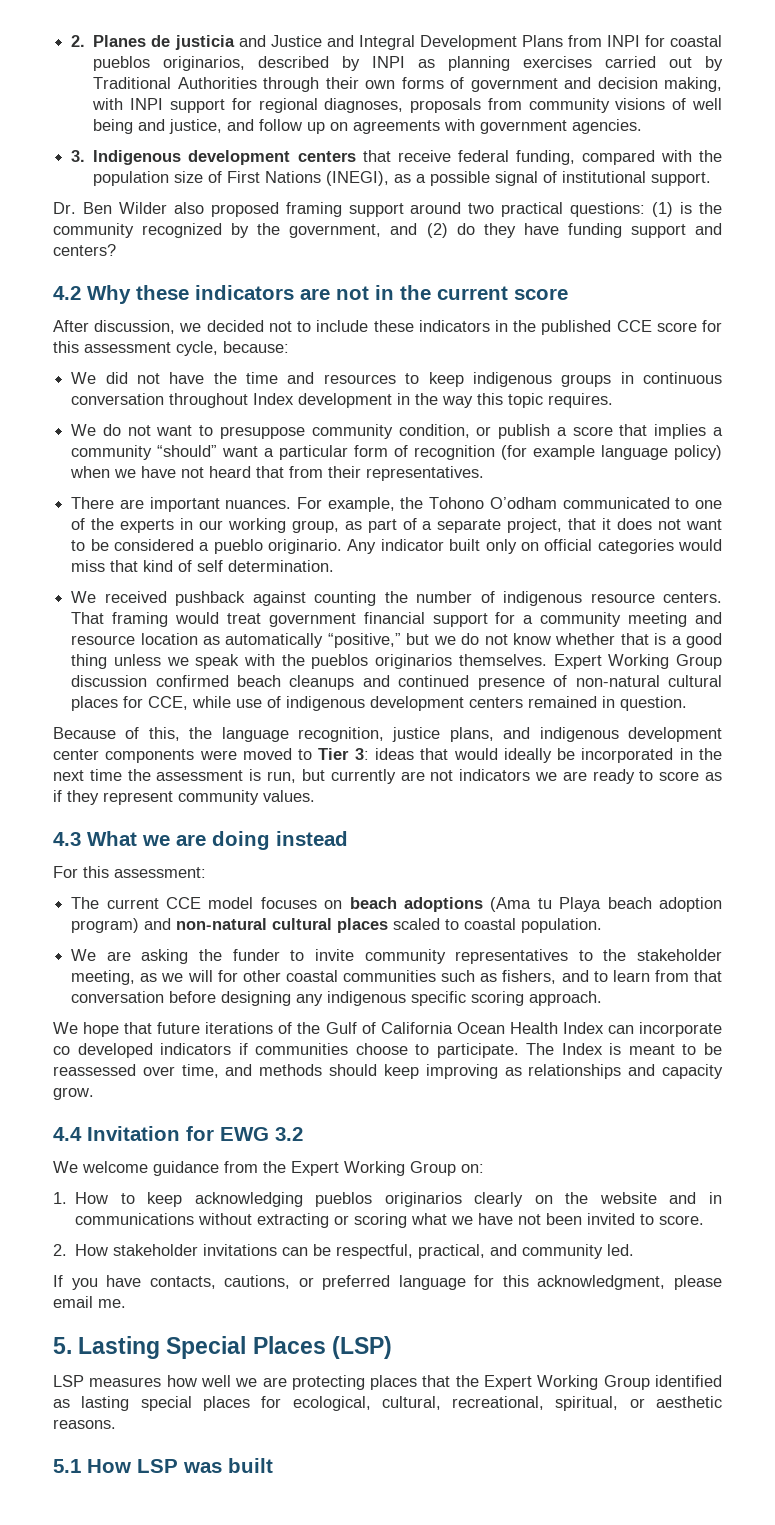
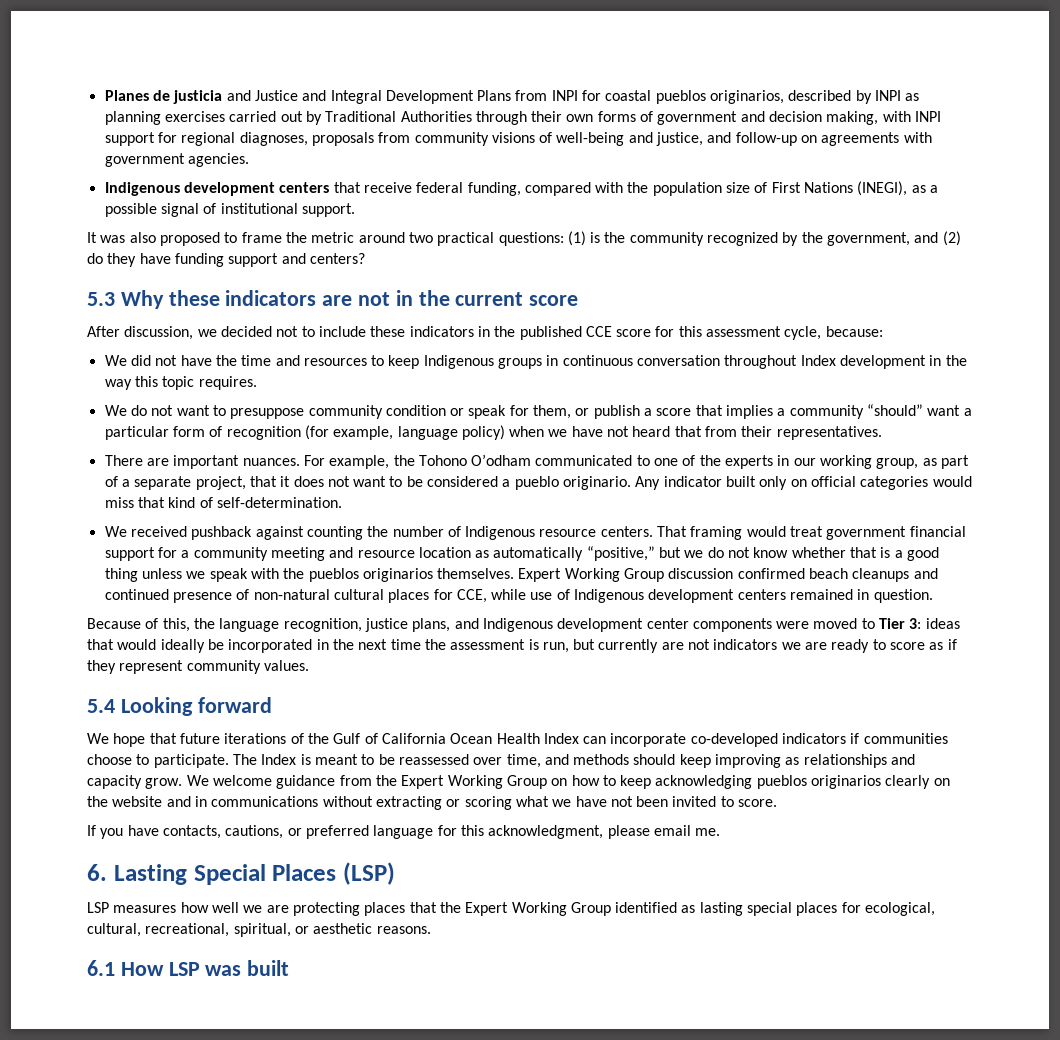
- 2. Planes de justicia and Justice and Integral Development Plans from INPI for coastal pueblos originarios, described by INPI as planning exercises carried out by Traditional Authorities through their own forms of government and decision making, with INPI support for regional diagnoses, proposals from community visions of well being and justice, and follow up on agreements with government agencies.
+ Planes de justicia and Justice and Integral Development Plans from INPI for coastal pueblos originarios, described by INPI as planning exercises carried out by Traditional Authorities through their own forms of government and decision making, with INPI support for regional diagnoses, proposals from community visions of well-being and justice, and follow-up on agreements with government agencies.
- 3. Indigenous development centers that receive federal funding, compared with the population size of First Nations (INEGI), as a possible signal of institutional support.
+ Indigenous development centers that receive federal funding, compared with the population size of First Nations (INEGI), as a possible signal of institutional support.
- Dr. Ben Wilder also proposed framing support around two practical questions: (1) is the community recognized by the government, and (2) do they have funding support and centers?
+ It was also proposed to frame the metric around two practical questions: (1) is the community recognized by the government, and (2) do they have funding support and centers?
- 4.2 Why these indicators are not in the current score
+ 5.3 Why these indicators are not in the current score
- We did not have the time and resources to keep indigenous groups in continuous conversation throughout Index development in the way this topic requires.
+ We did not have the time and resources to keep Indigenous groups in continuous conversation throughout Index development in the way this topic requires.
- We do not want to presuppose community condition, or publish a score that implies a community “should” want a particular form of recognition (for example language policy) when we have not heard that from their representatives.
+ We do not want to presuppose community condition or speak for them, or publish a score that implies a community “should” want a particular form of recognition (for example, language policy) when we have not heard that from their representatives.
- Any indicator built only on official categories would miss that kind of self determination.
+ Any indicator built only on official categories would miss that kind of self-determination.
- We received pushback against counting the number of indigenous resource centers.
+ We received pushback against counting the number of Indigenous resource centers.
- Expert Working Group discussion confirmed beach cleanups and continued presence of non-natural cultural places for CCE, while use of indigenous development centers remained in question.
+ Expert Working Group discussion confirmed beach cleanups and continued presence of non-natural cultural places for CCE, while use of Indigenous development centers remained in question.
- Because of this, the language recognition, justice plans, and indigenous development center components were moved to Tier 3: ideas that would ideally be incorporated in the next time the assessment is run, but currently are not indicators we are ready to score as if they represent community values.
+ Because of this, the language recognition, justice plans, and Indigenous development center components were moved to Tier 3: ideas that would ideally be incorporated in the next time the assessment is run, but currently are not indicators we are ready to score as if they represent community values.
- 4.3 What we are doing instead
- For this assessment:
- The current CCE model focuses on beach adoptions (Ama tu Playa beach adoption program) and non-natural cultural places scaled to coastal population.
- We are asking the funder to invite community representatives to the stakeholder meeting, as we will for other coastal communities such as fishers, and to learn from that conversation before designing any indigenous specific scoring approach.
+ 5.4 Looking forward
- We hope that future iterations of the Gulf of California Ocean Health Index can incorporate co developed indicators if communities choose to participate.
+ We hope that future iterations of the Gulf of California Ocean Health Index can incorporate co-developed indicators if communities choose to participate.
- The Index is meant to be reassessed over time, and methods should keep improving as relationships and capacity grow.
- 4.4 Invitation for EWG 3.2
- We welcome guidance from the Expert Working Group on:
- 1. How to keep acknowledging pueblos originarios clearly on the website and in communications without extracting or scoring what we have not been invited to score.
+ The Index is meant to be reassessed over time, and methods should keep improving as relationships and capacity grow. We welcome guidance from the Expert Working Group on how to keep acknowledging pueblos originarios clearly on the website and in communications without extracting or scoring what we have not been invited to score.
- 2. How stakeholder invitations can be respectful, practical, and community led.
- 5. Lasting Special Places (LSP)
+ 6. Lasting Special Places (LSP)
- 5.1 How LSP was built
+ 6.1 How LSP was built

